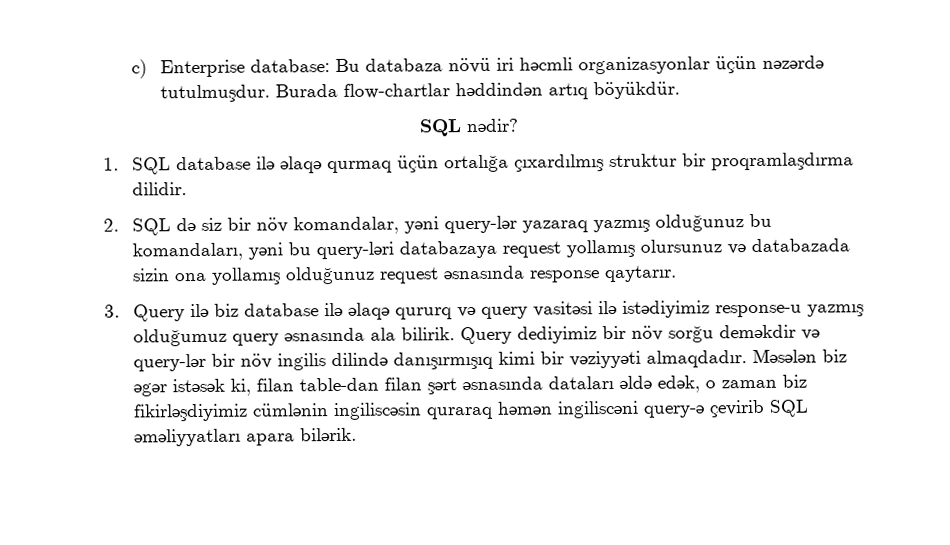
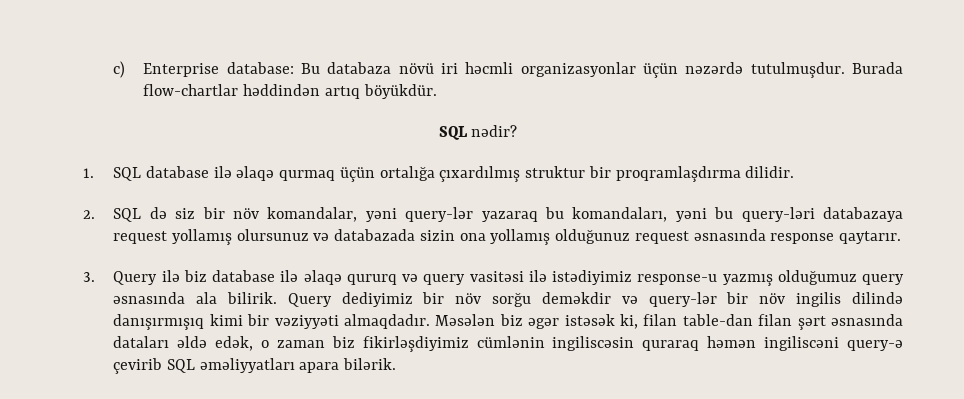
- 2. SQL də siz bir növ komandalar, yəni query-lər yazaraq yazmış olduğunuz bu komandaları, yəni bu query-ləri databazaya request yollamış olursunuz və databazada sizin ona yollamış olduğunuz request əsnasında response qaytarır.
+ 2. SQL də siz bir növ komandalar, yəni query-lər yazaraq bu komandaları, yəni bu query-ləri databazaya request yollamış olursunuz və databazada sizin ona yollamış olduğunuz request əsnasında response qaytarır.

